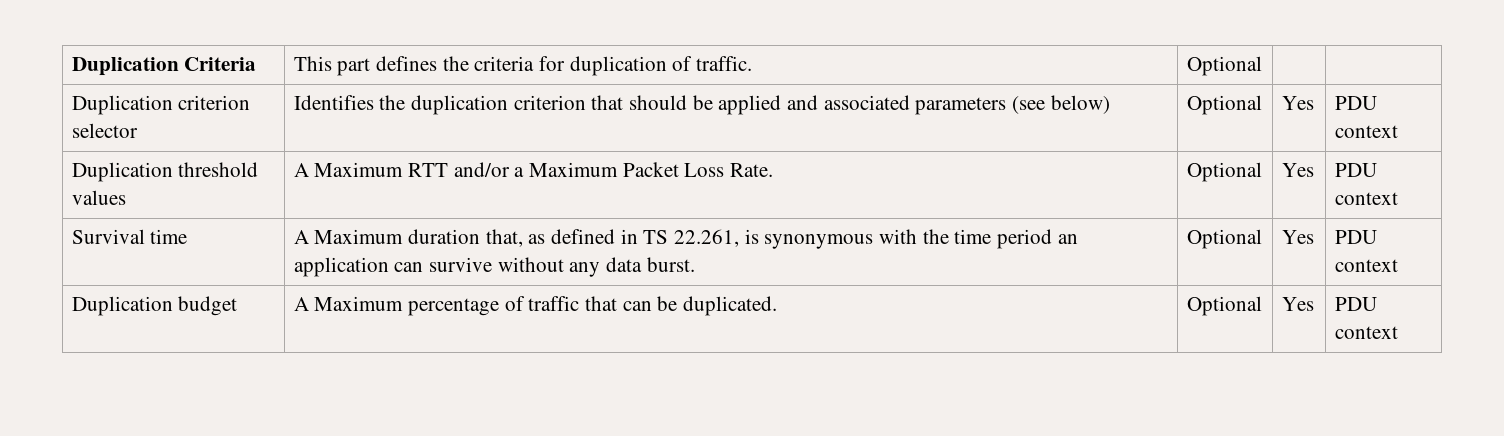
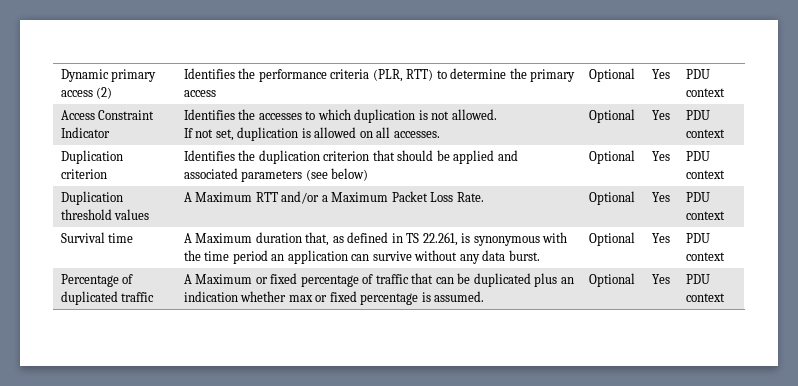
- Duplication Criteria | This part defines the criteria for duplication of traffic. | Optional | |
+ Dynamic primary access (2) | Identifies the performance criteria (PLR, RTT) to determine the primary access | Optional | Yes | PDU context
+ Access Constraint Indicator | Identifies the accesses to which duplication is not allowed.
+ If not set, duplication is allowed on all accesses. | Optional | Yes | PDU context
- Duplication criterion selector | Identifies the duplication criterion that should be applied and associated parameters (see below) | Optional | Yes | PDU context
+ Duplication criterion | Identifies the duplication criterion that should be applied and associated parameters (see below) | Optional | Yes | PDU context
- Duplication budget | A Maximum percentage of traffic that can be duplicated. | Optional | Yes | PDU context
+ Percentage of duplicated traffic | A Maximum or fixed percentage of traffic that can be duplicated plus an indication whether max or fixed percentage is assumed. | Optional | Yes | PDU context

